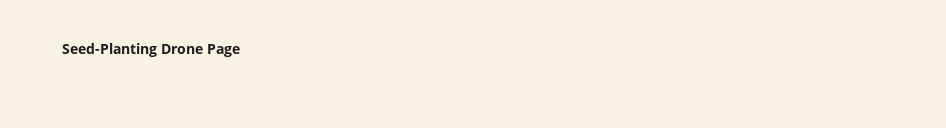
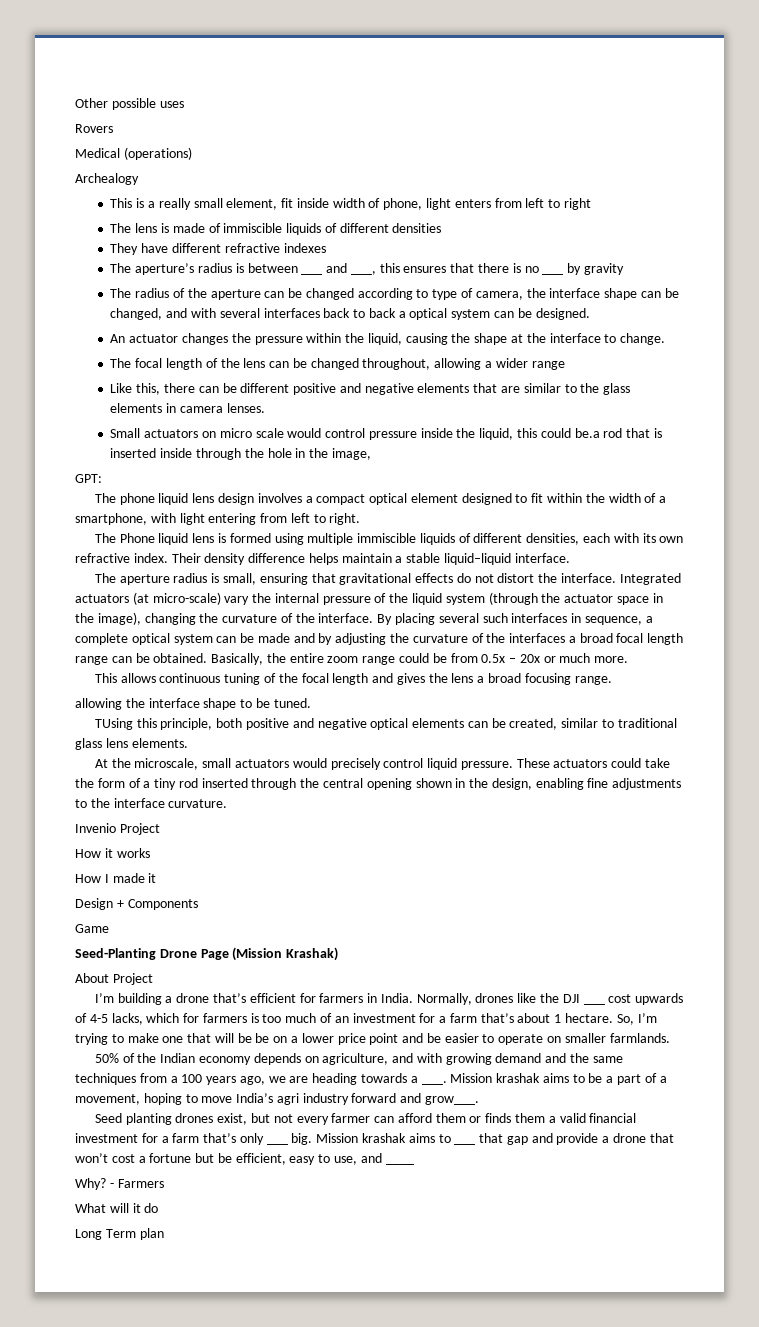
- Seed-Planting Drone Page
+ Other possible uses
+ Rovers
+ Medical (operations)
+ Archealogy
+ This is a really small element, fit inside width of phone, light enters from left to right
+ The lens is made of immiscible liquids of different densities
+ They have different refractive indexes
+ The aperture’s radius is between ___ and ___, this ensures that there is no ___ by gravity
+ The radius of the aperture can be changed according to type of camera, the interface shape can be changed, and with several interfaces back to back a optical system can be designed.
+ An actuator changes the pressure within the liquid, causing the shape at the interface to change.
+ The focal length of the lens can be changed throughout, allowing a wider range
+ Like this, there can be different positive and negative elements that are similar to the glass elements in camera lenses.
+ Small actuators on micro scale would control pressure inside the liquid, this could be.a rod that is inserted inside through the hole in the image,
+ GPT:
+ The phone liquid lens design involves a compact optical element designed to fit within the width of a smartphone, with light entering from left to right.
+ The Phone liquid lens is formed using multiple immiscible liquids of different densities, each with its own refractive index. Their density difference helps maintain a stable liquid–liquid interface.
+ The aperture radius is small, ensuring that gravitational effects do not distort the interface. Integrated actuators (at micro-scale) vary the internal pressure of the liquid system (through the actuator space in the image), changing the curvature of the interface. By placing several such interfaces in sequence, a complete optical system can be made and by adjusting the curvature of the interfaces a broad focal length range can be obtained. Basically, the entire zoom range could be from 0.5x – 20x or much more.
+ This allows continuous tuning of the focal length and gives the lens a broad focusing range.
+ allowing the interface shape to be tuned.
+ TUsing this principle, both positive and negative optical elements can be created, similar to traditional glass lens elements.
+ At the microscale, small actuators would precisely control liquid pressure. These actuators could take the form of a tiny rod inserted through the central opening shown in the design, enabling fine adjustments to the interface curvature.
+ Invenio Project
+ How it works
+ How I made it
+ Design + Components
+ Game
+ Seed-Planting Drone Page (Mission Krashak)
+ About Project
+ I’m building a drone that’s efficient for farmers in India. Normally, drones like the DJI ___ cost upwards of 4-5 lacks, which for farmers is too much of an investment for a farm that’s about 1 hectare. So, I’m trying to make one that will be be on a lower price point and be easier to operate on smaller farmlands.
+ 50% of the Indian economy depends on agriculture, and with growing demand and the same techniques from a 100 years ago, we are heading towards a ___. Mission krashak aims to be a part of a movement, hoping to move India’s agri industry forward and grow___.
+ Seed planting drones exist, but not every farmer can afford them or finds them a valid financial investment for a farm that’s only ___ big. Mission krashak aims to ___ that gap and provide a drone that won’t cost a fortune but be efficient, easy to use, and ____
+ Why? - Farmers
+ What will it do
+ Long Term plan

